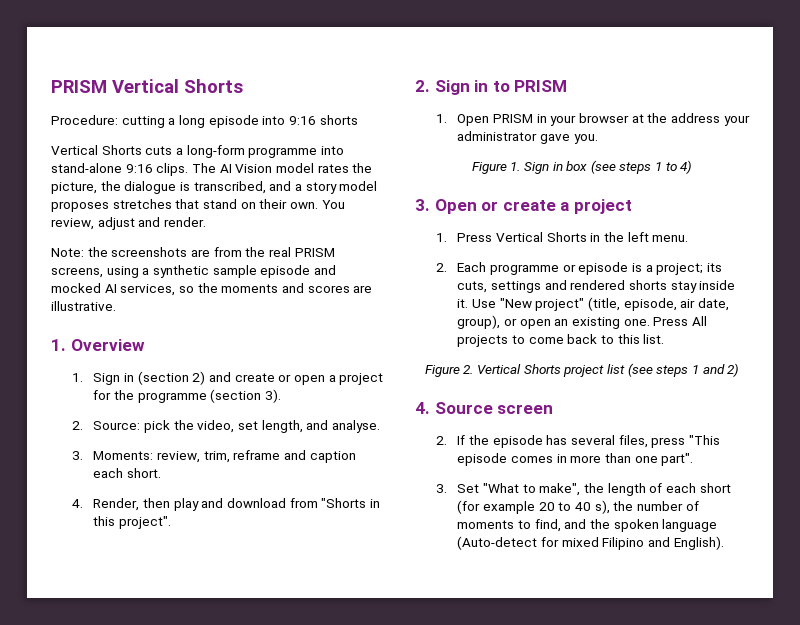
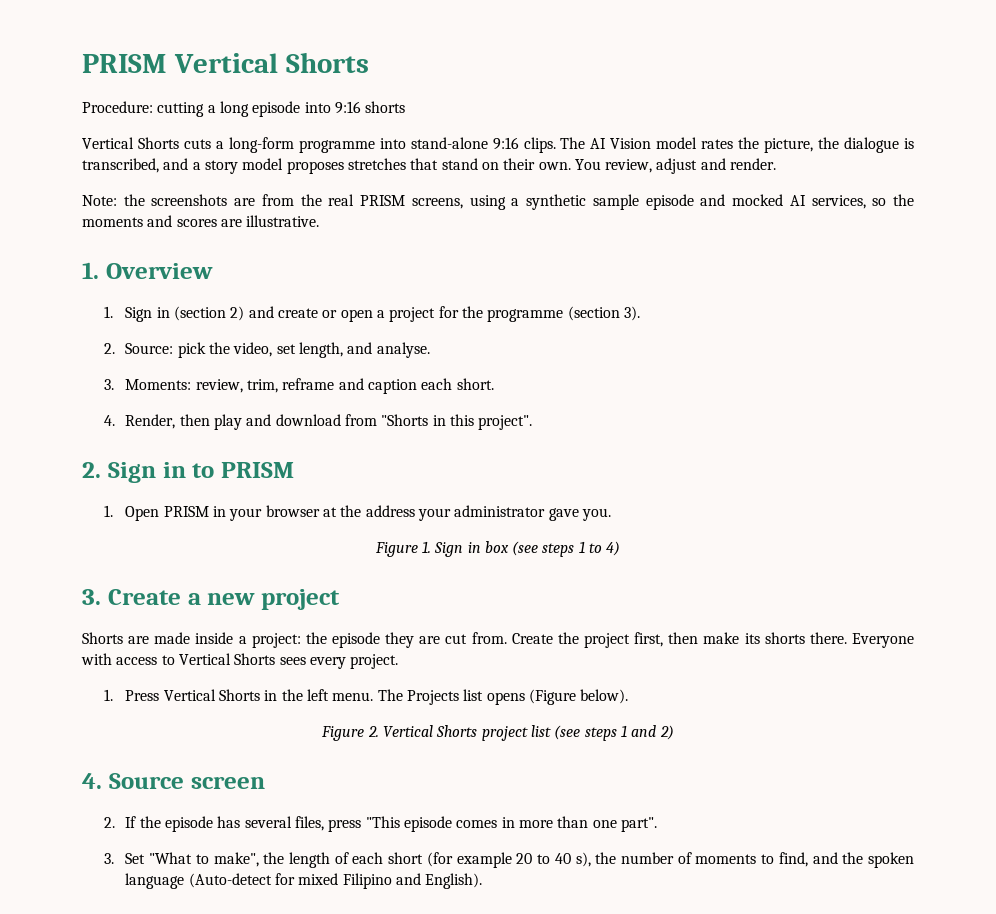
- 3. Open or create a project
+ 3. Create a new project
+ Shorts are made inside a project: the episode they are cut from. Create the project first, then make its shorts there. Everyone with access to Vertical Shorts sees every project.
- 1. Press Vertical Shorts in the left menu.
- 2. Each programme or episode is a project; its cuts, settings and rendered shorts stay inside it. Use "New project" (title, episode, air date, group), or open an existing one. Press All projects to come back to this list.
+ 1. Press Vertical Shorts in the left menu. The Projects list opens (Figure below).

